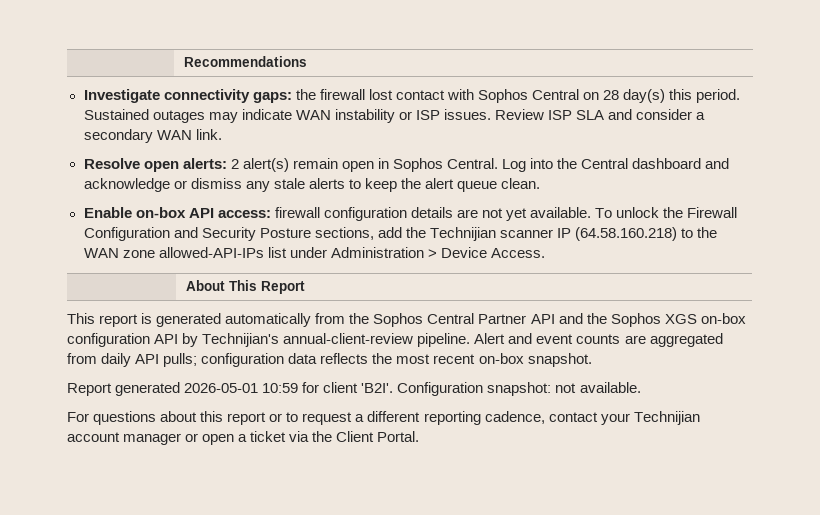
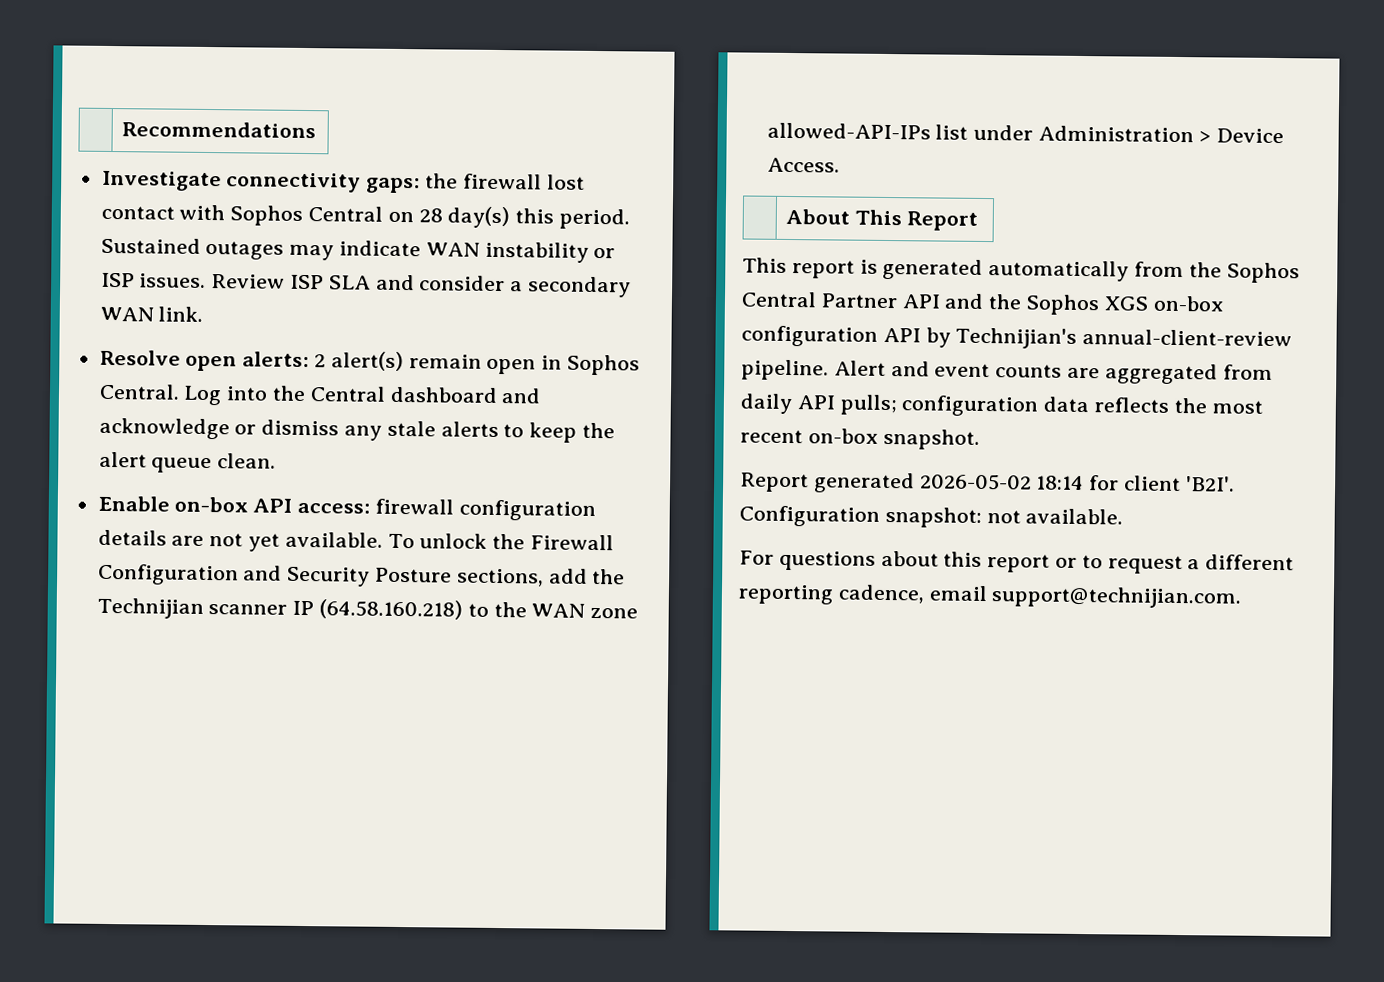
- Report generated 2026-05-01 10:59 for client 'B2I'.
+ Report generated 2026-05-02 18:14 for client 'B2I'.
- For questions about this report or to request a different reporting cadence, contact your Technijian account manager or open a ticket via the Client Portal.
+ For questions about this report or to request a different reporting cadence, email support@technijian.com.

